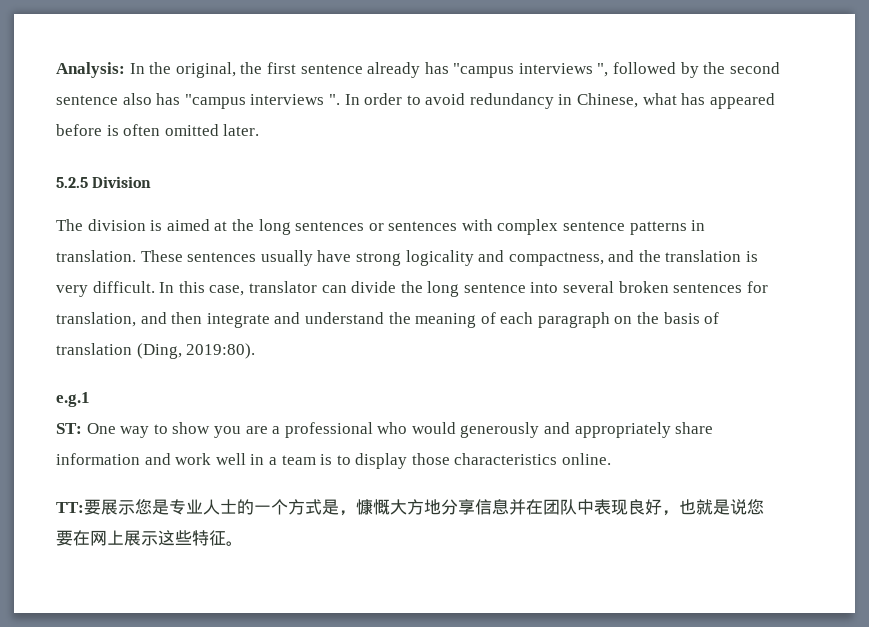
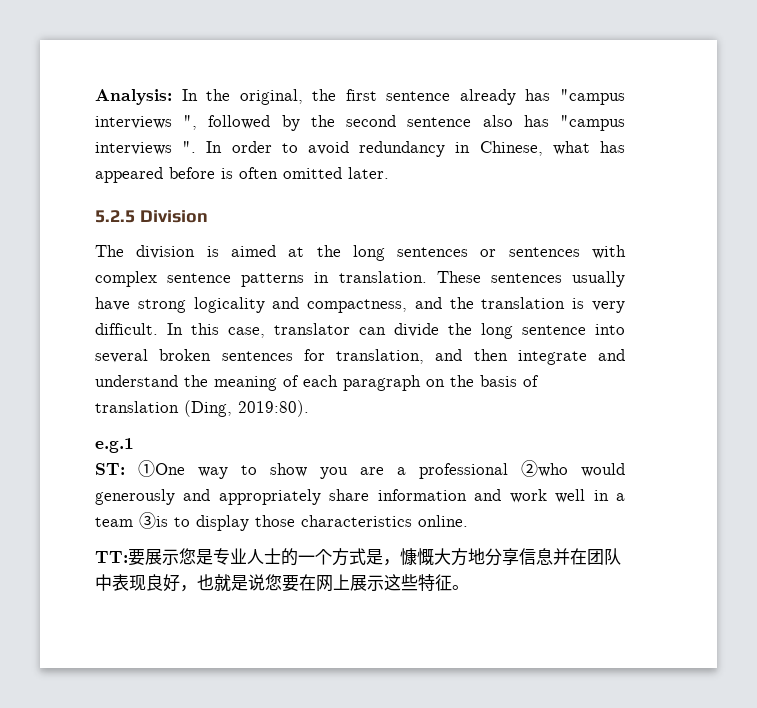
- ST: One way to show you are a professional who would generously and appropriately share information and work well in a team is to display those characteristics online.
+ ST: ①One way to show you are a professional ②who would generously and appropriately share information and work well in a team ③is to display those characteristics online.

